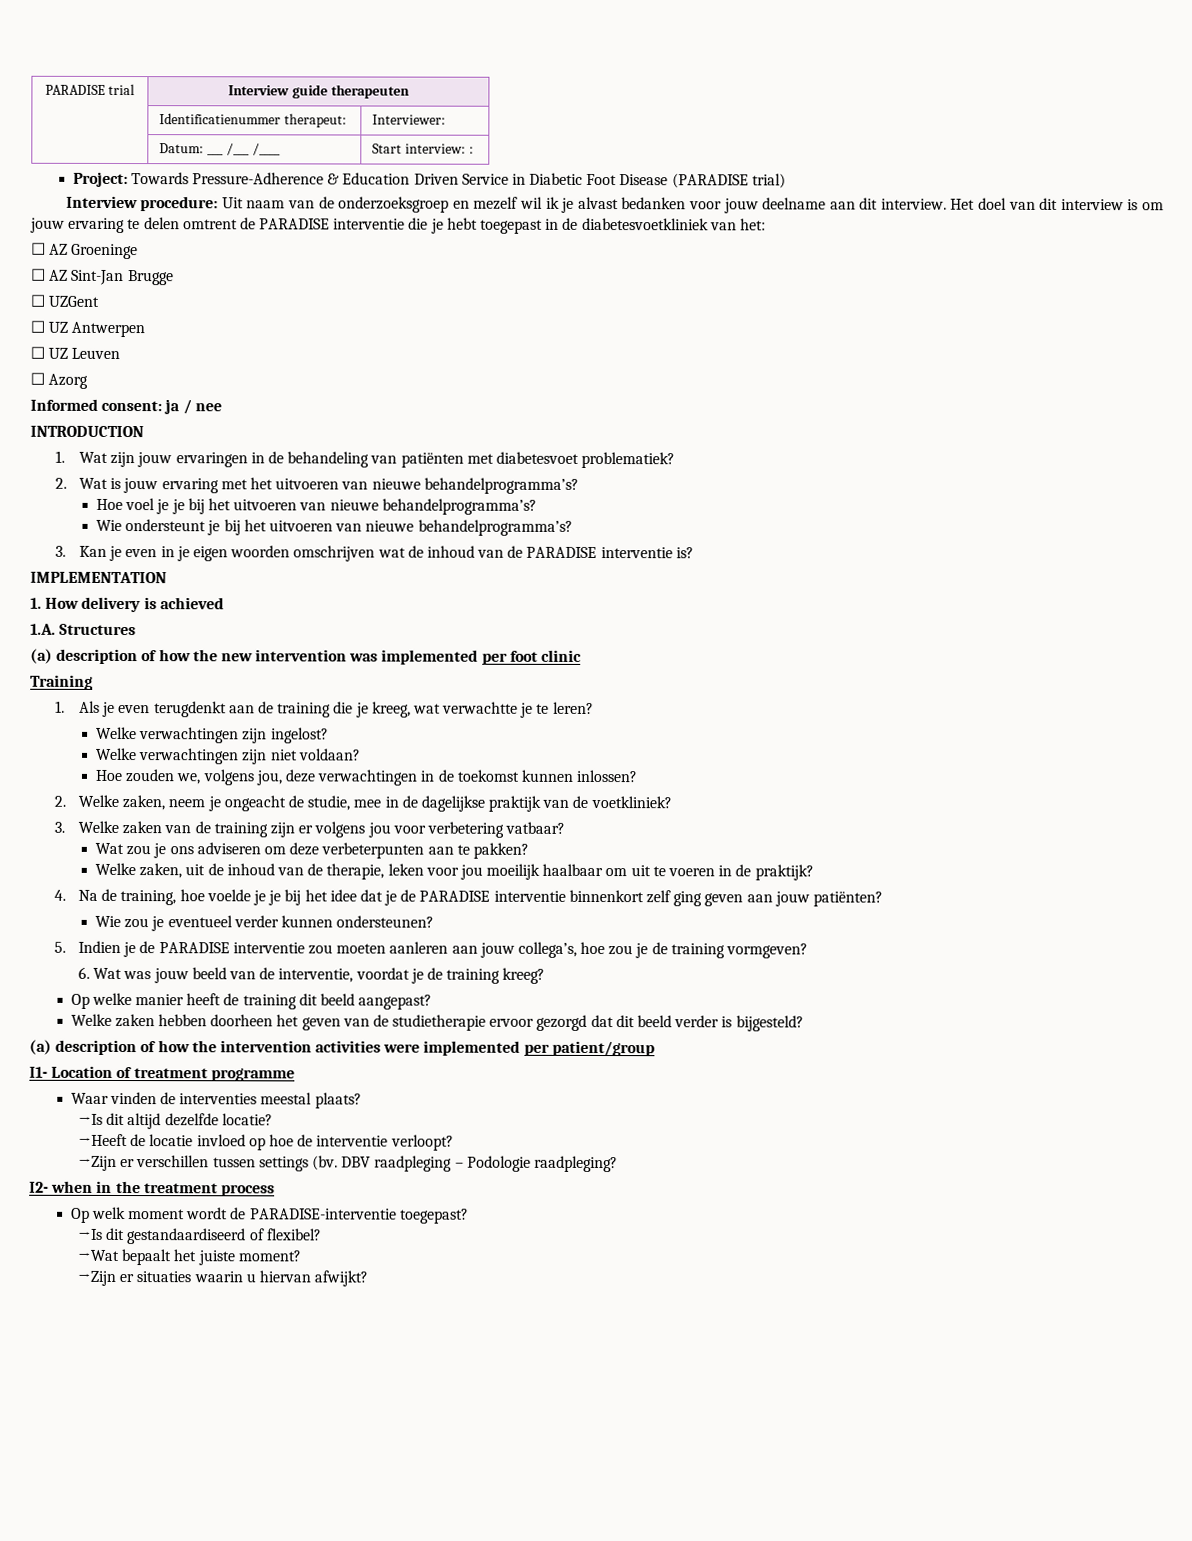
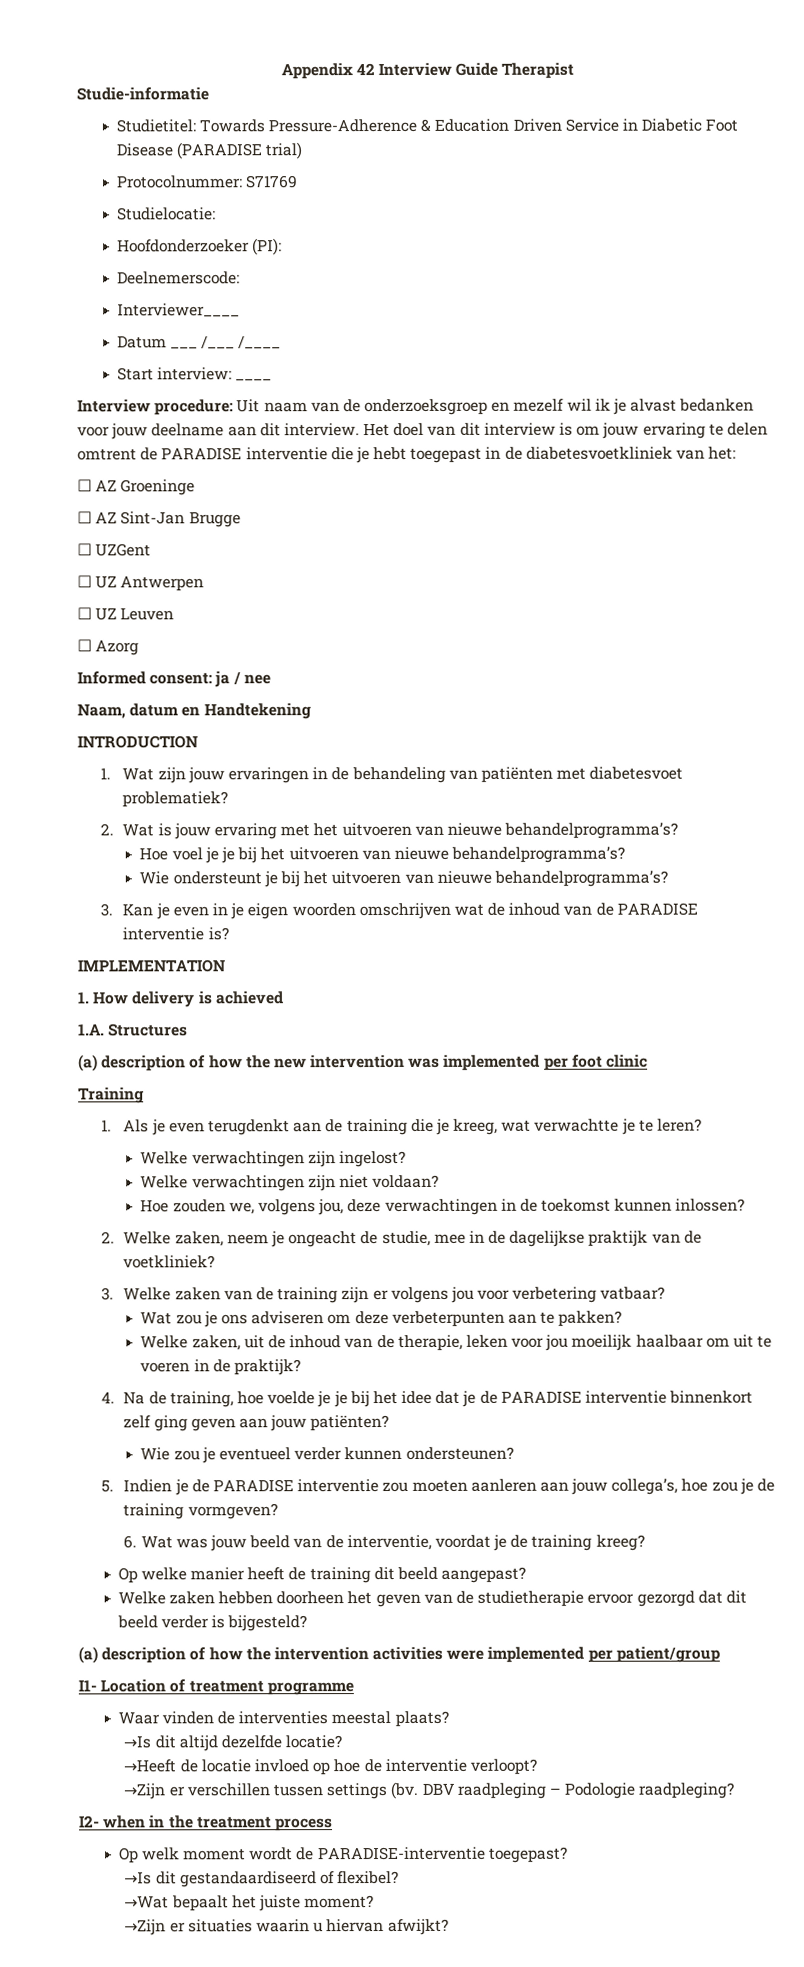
- PARADISE trial | Interview guide therapeuten
- | Identificatienummer therapeut: | Interviewer:
- | Datum: ___ /___ /____ | Start interview: :
- Project: Towards Pressure-Adherence & Education Driven Service in Diabetic Foot Disease (PARADISE trial)
+ Appendix 42 Interview Guide Therapist
+ Studie-informatie
+ Studietitel: Towards Pressure-Adherence & Education Driven Service in Diabetic Foot Disease (PARADISE trial)
+ Protocolnummer: S71769
+ Studielocatie:
+ Hoofdonderzoeker (PI):
+ Deelnemerscode:
+ Interviewer____
+ Datum ___ /___ /____
+ Start interview: ____
+ Naam, datum en Handtekening

